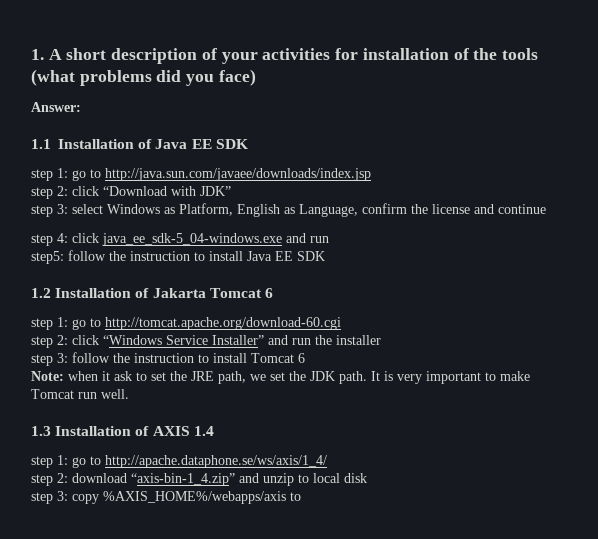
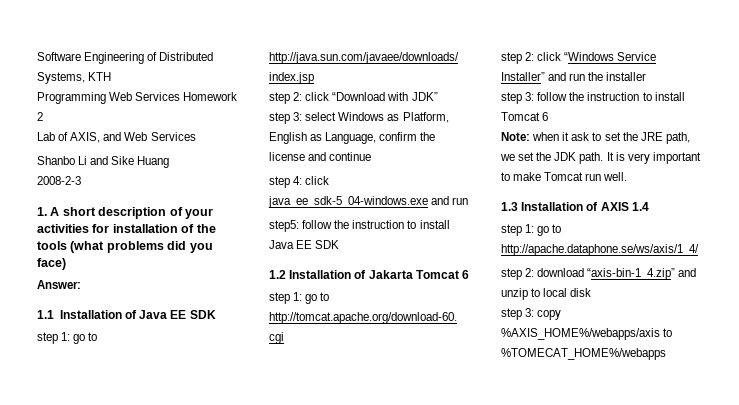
+ Software Engineering of Distributed Systems, KTH
+ Programming Web Services Homework 2
+ Lab of AXIS, and Web Services
+ Shanbo Li and Sike Huang
+ 2008-2-3
- step 3: copy %AXIS_HOME%/webapps/axis to
+ step 3: copy %AXIS_HOME%/webapps/axis to %TOMECAT_HOME%/webapps

